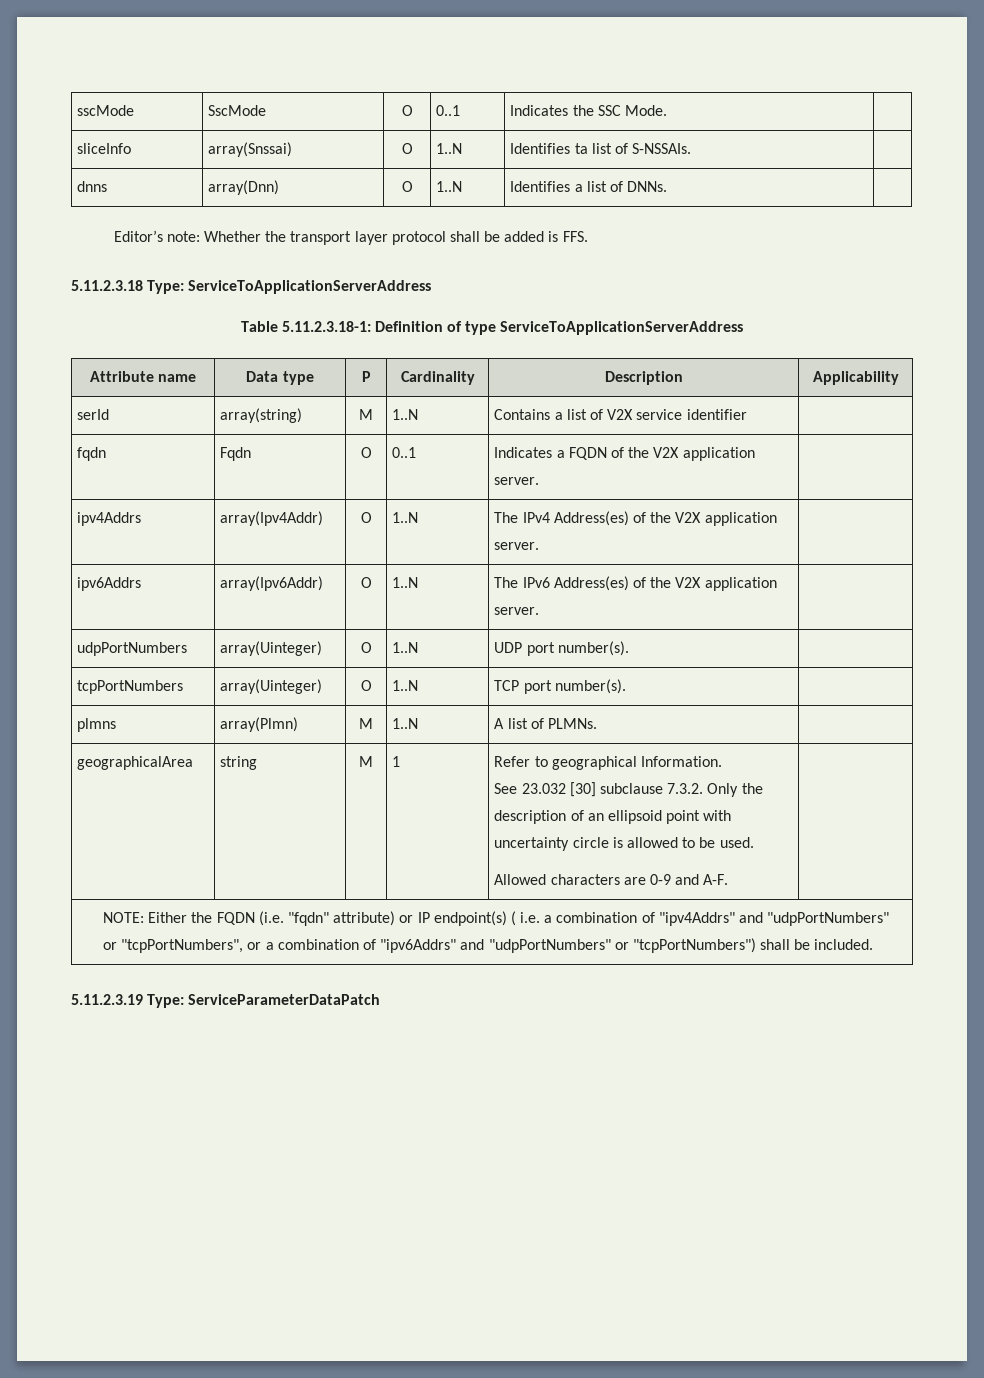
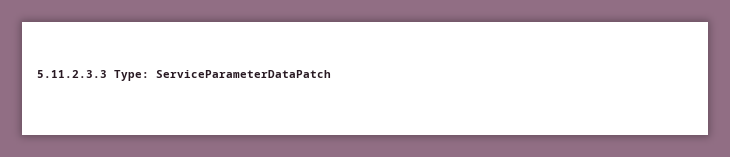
- sscMode | SscMode | O | 0..1 | Indicates the SSC Mode. |
- sliceInfo | array(Snssai) | O | 1..N | Identifies ta list of S-NSSAIs. |
- dnns | array(Dnn) | O | 1..N | Identifies a list of DNNs. |
- Editor’s note: Whether the transport layer protocol shall be added is FFS.
- 5.11.2.3.18 Type: ServiceToApplicationServerAddress
- Table 5.11.2.3.18-1: Definition of type ServiceToApplicationServerAddress
- Attribute name | Data type | P | Cardinality | Description | Applicability
- serId | array(string) | M | 1..N | Contains a list of V2X service identifier |
- fqdn | Fqdn | O | 0..1 | Indicates a FQDN of the V2X application server. |
- ipv4Addrs | array(Ipv4Addr) | O | 1..N | The IPv4 Address(es) of the V2X application server. |
- ipv6Addrs | array(Ipv6Addr) | O | 1..N | The IPv6 Address(es) of the V2X application server. |
- udpPortNumbers | array(Uinteger) | O | 1..N | UDP port number(s). |
- tcpPortNumbers | array(Uinteger) | O | 1..N | TCP port number(s). |
- plmns | array(Plmn) | M | 1..N | A list of PLMNs. |
- geographicalArea | string | M | 1 | Refer to geographical Information.
- See 23.032 [30] subclause 7.3.2. Only the description of an ellipsoid point with uncertainty circle is allowed to be used.
- Allowed characters are 0-9 and A-F. |
- NOTE: Either the FQDN (i.e. "fqdn" attribute) or IP endpoint(s) ( i.e. a combination of "ipv4Addrs" and "udpPortNumbers" or "tcpPortNumbers", or a combination of "ipv6Addrs" and "udpPortNumbers" or "tcpPortNumbers") shall be included.
- 5.11.2.3.19 Type: ServiceParameterDataPatch
+ 5.11.2.3.3 Type: ServiceParameterDataPatch

